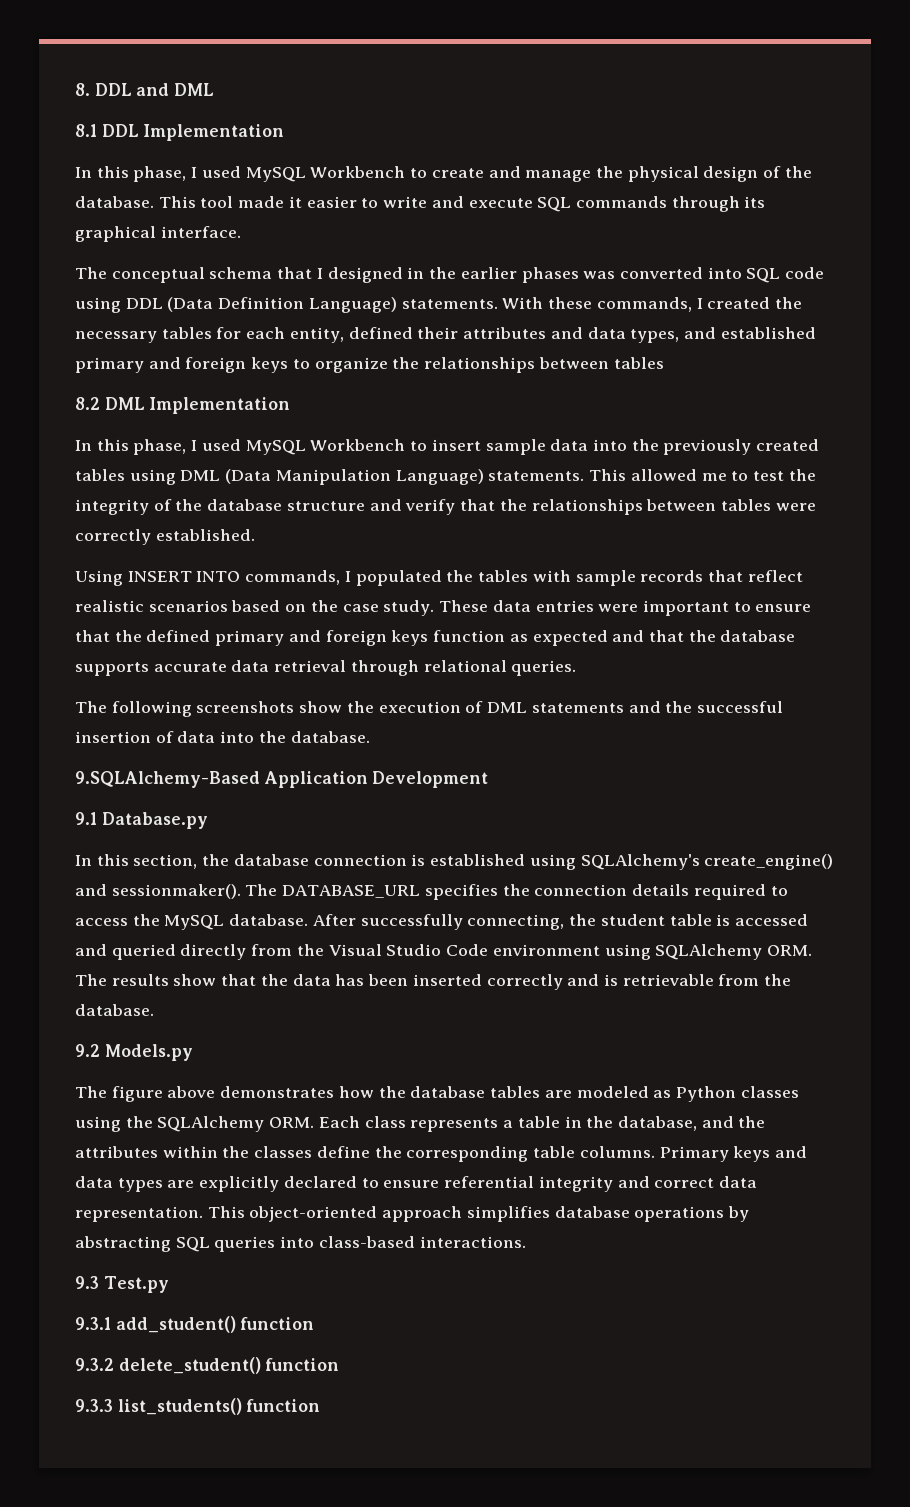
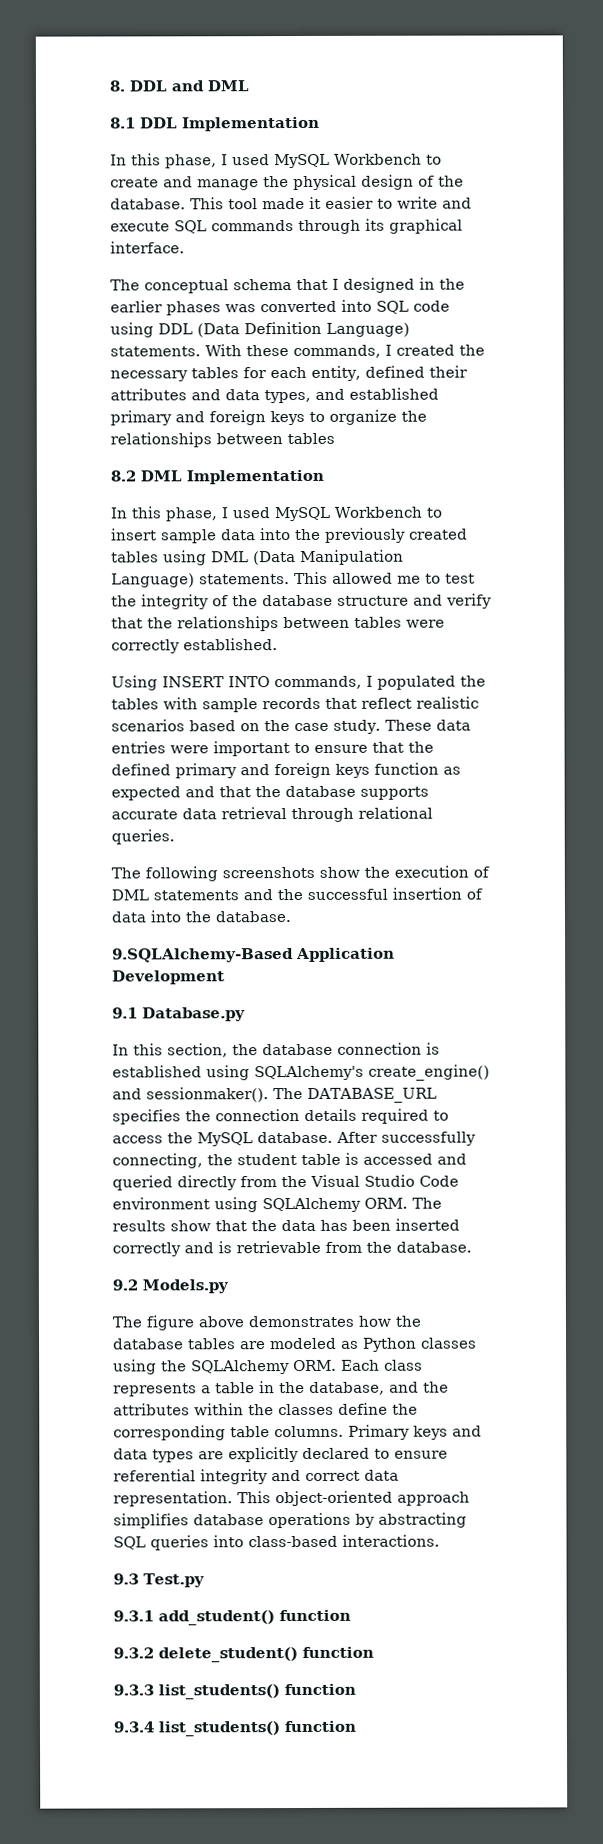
+ 9.3.4 list_students() function

